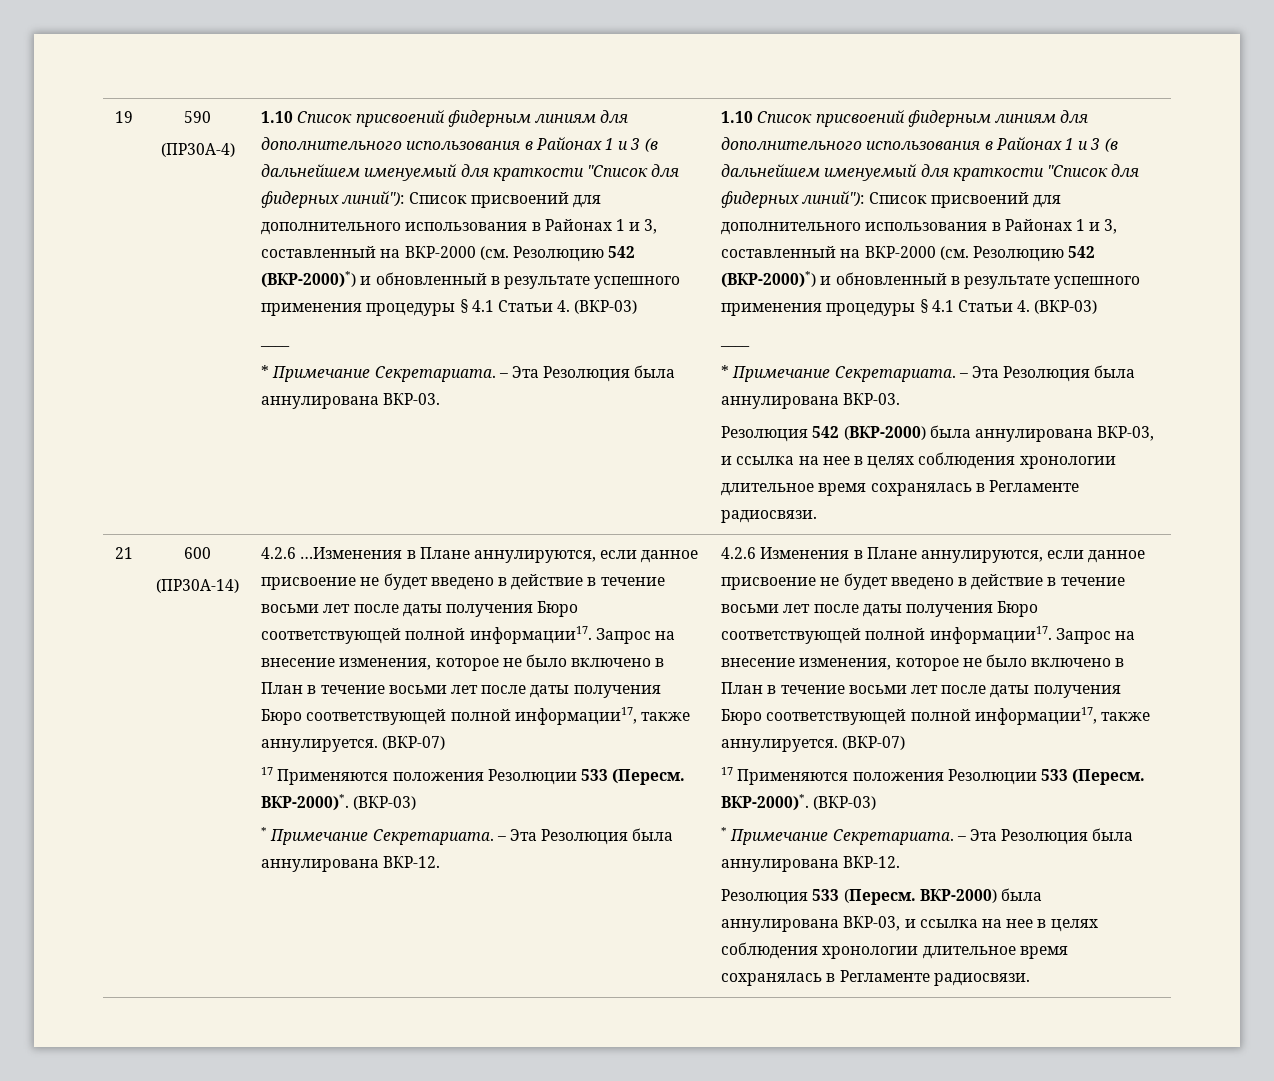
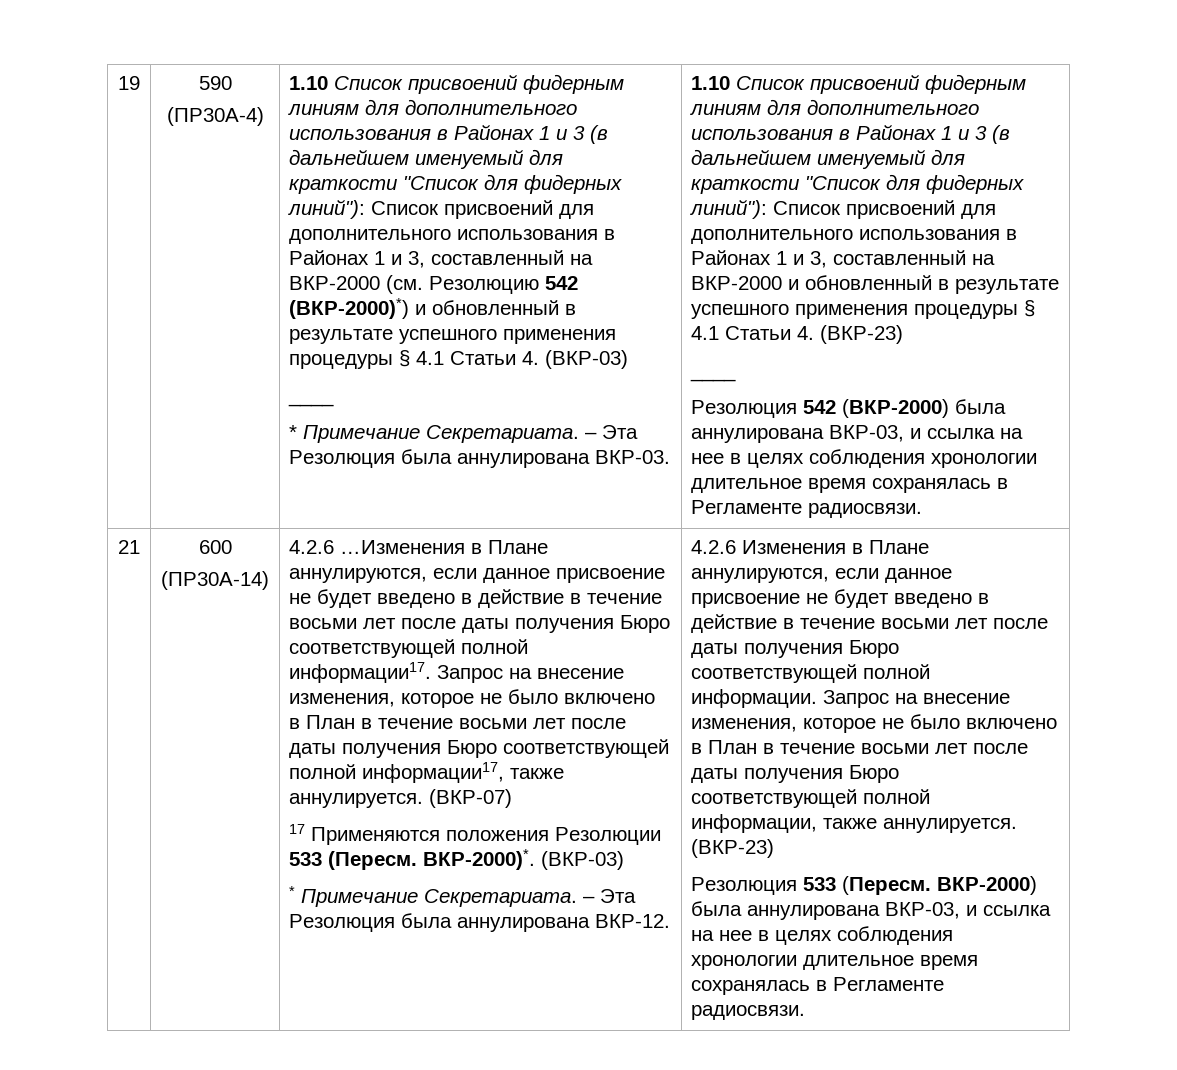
- – Эта Резолюция была аннулирована ВКР-03. | 1.10 Список присвоений фидерным линиям для дополнительного использования в Районах 1 и 3 (в дальнейшем именуемый для краткости "Список для фидерных линий"): Список присвоений для дополнительного использования в Районах 1 и 3, составленный на ВКР-2000 (см. Резолюцию 542 (ВКР-2000)*) и обновленный в результате успешного применения процедуры § 4.1 Статьи 4. (ВКР-03)
+ – Эта Резолюция была аннулирована ВКР-03. | 1.10 Список присвоений фидерным линиям для дополнительного использования в Районах 1 и 3 (в дальнейшем именуемый для краткости "Список для фидерных линий"): Список присвоений для дополнительного использования в Районах 1 и 3, составленный на ВКР-2000 и обновленный в результате успешного применения процедуры § 4.1 Статьи 4. (ВКР-23)
  ____
- * Примечание Секретариата. – Эта Резолюция была аннулирована ВКР-03.
- 4.2.6 Изменения в Плане аннулируются, если данное присвоение не будет введено в действие в течение восьми лет после даты получения Бюро соответствующей полной информации17. Запрос на внесение изменения, которое не было включено в План в течение восьми лет после даты получения Бюро соответствующей полной информации17, также аннулируется. (ВКР-07)
- 17 Применяются положения Резолюции 533 (Пересм. ВКР-2000)*. (ВКР-03)
- * Примечание Секретариата. – Эта Резолюция была аннулирована ВКР-12.
+ 4.2.6 Изменения в Плане аннулируются, если данное присвоение не будет введено в действие в течение восьми лет после даты получения Бюро соответствующей полной информации. Запрос на внесение изменения, которое не было включено в План в течение восьми лет после даты получения Бюро соответствующей полной информации, также аннулируется. (ВКР-23)

